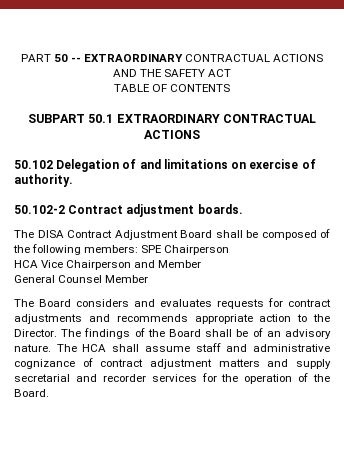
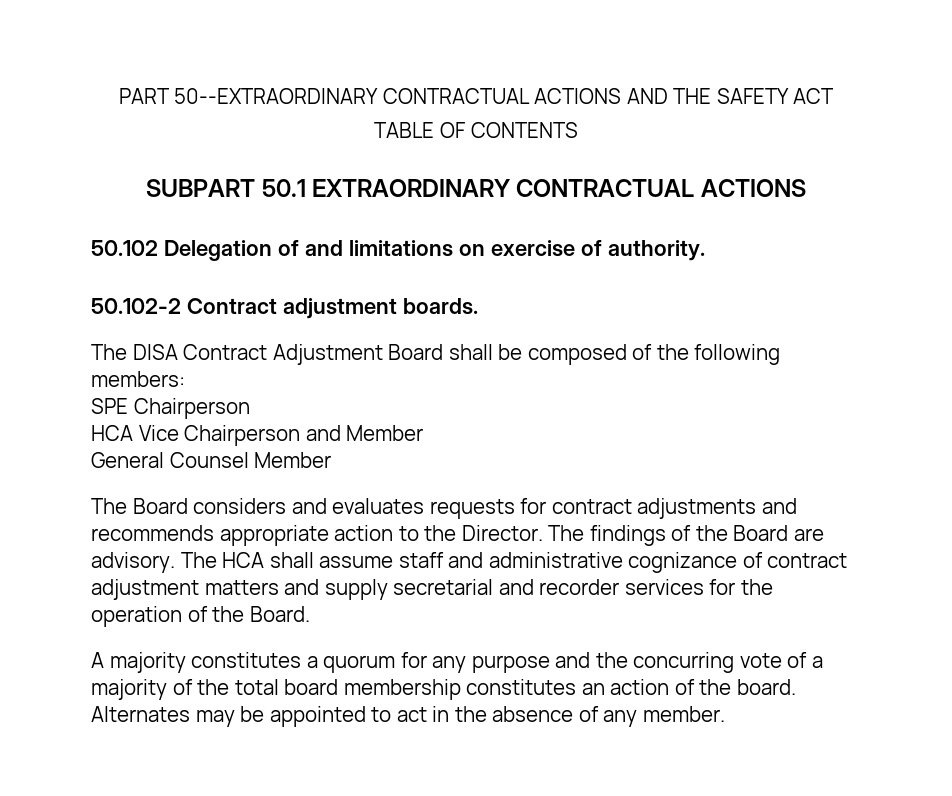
- PART 50 -- EXTRAORDINARY CONTRACTUAL ACTIONS AND THE SAFETY ACT
+ PART 50--EXTRAORDINARY CONTRACTUAL ACTIONS AND THE SAFETY ACT
- The DISA Contract Adjustment Board shall be composed of the following members: SPE Chairperson
+ The DISA Contract Adjustment Board shall be composed of the following members:
+ SPE Chairperson
- The findings of the Board shall be of an advisory nature.
+ The findings of the Board are advisory.
+ A majority constitutes a quorum for any purpose and the concurring vote of a majority of the total board membership constitutes an action of the board. Alternates may be appointed to act in the absence of any member.

